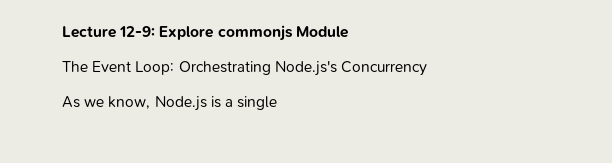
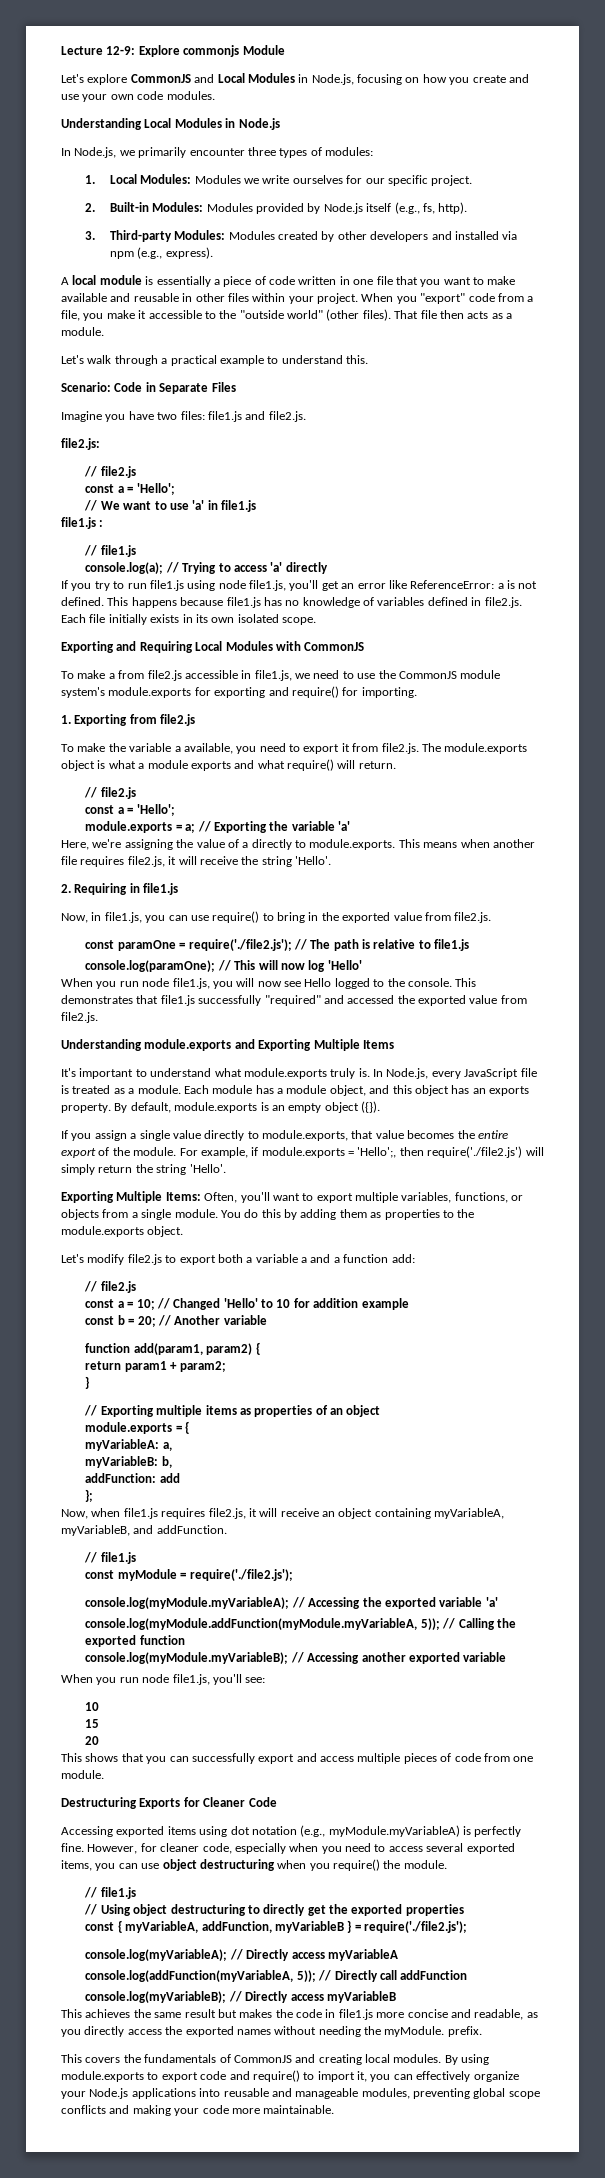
- The Event Loop: Orchestrating Node.js's Concurrency
- As we know, Node.js is a single
+ Let's explore CommonJS and Local Modules in Node.js, focusing on how you create and use your own code modules.
+ Understanding Local Modules in Node.js
+ In Node.js, we primarily encounter three types of modules:
+ 1. Local Modules: Modules we write ourselves for our specific project.
+ 2. Built-in Modules: Modules provided by Node.js itself (e.g., fs, http).
+ 3. Third-party Modules: Modules created by other developers and installed via npm (e.g., express).
+ A local module is essentially a piece of code written in one file that you want to make available and reusable in other files within your project. When you "export" code from a file, you make it accessible to the "outside world" (other files). That file then acts as a module.
+ Let's walk through a practical example to understand this.
+ Scenario: Code in Separate Files
+ Imagine you have two files: file1.js and file2.js.
+ file2.js:
+ // file2.js
+ const a = 'Hello';
+ // We want to use 'a' in file1.js
+ file1.js :
+ // file1.js
+ console.log(a); // Trying to access 'a' directly
+ If you try to run file1.js using node file1.js, you'll get an error like ReferenceError: a is not defined. This happens because file1.js has no knowledge of variables defined in file2.js. Each file initially exists in its own isolated scope.
+ Exporting and Requiring Local Modules with CommonJS
+ To make a from file2.js accessible in file1.js, we need to use the CommonJS module system's module.exports for exporting and require() for importing.
+ 1. Exporting from file2.js
+ To make the variable a available, you need to export it from file2.js. The module.exports object is what a module exports and what require() will return.
+ // file2.js
+ const a = 'Hello';
+ module.exports = a; // Exporting the variable 'a'
+ Here, we're assigning the value of a directly to module.exports. This means when another file requires file2.js, it will receive the string 'Hello'.
+ 2. Requiring in file1.js
+ Now, in file1.js, you can use require() to bring in the exported value from file2.js.
+ const paramOne = require('./file2.js'); // The path is relative to file1.js
+ console.log(paramOne); // This will now log 'Hello'
+ When you run node file1.js, you will now see Hello logged to the console. This demonstrates that file1.js successfully "required" and accessed the exported value from file2.js.
+ Understanding module.exports and Exporting Multiple Items
+ It's important to understand what module.exports truly is. In Node.js, every JavaScript file is treated as a module. Each module has a module object, and this object has an exports property. By default, module.exports is an empty object ({}).
+ If you assign a single value directly to module.exports, that value becomes the entire export of the module. For example, if module.exports = 'Hello';, then require('./file2.js') will simply return the string 'Hello'.
+ Exporting Multiple Items: Often, you'll want to export multiple variables, functions, or objects from a single module. You do this by adding them as properties to the module.exports object.
+ Let's modify file2.js to export both a variable a and a function add:
+ // file2.js
+ const a = 10; // Changed 'Hello' to 10 for addition example
+ const b = 20; // Another variable
+ function add(param1, param2) {
+ return param1 + param2;
+ }
+ // Exporting multiple items as properties of an object
+ module.exports = {
+ myVariableA: a,
+ myVariableB: b,
+ addFunction: add
+ };
+ Now, when file1.js requires file2.js, it will receive an object containing myVariableA, myVariableB, and addFunction.
+ // file1.js
+ const myModule = require('./file2.js');
+ console.log(myModule.myVariableA); // Accessing the exported variable 'a'
+ console.log(myModule.addFunction(myModule.myVariableA, 5)); // Calling the exported function
+ console.log(myModule.myVariableB); // Accessing another exported variable
+ When you run node file1.js, you'll see:
+ 10
+ 15
+ 20
+ This shows that you can successfully export and access multiple pieces of code from one module.
+ Destructuring Exports for Cleaner Code
+ Accessing exported items using dot notation (e.g., myModule.myVariableA) is perfectly fine. However, for cleaner code, especially when you need to access several exported items, you can use object destructuring when you require() the module.
+ // file1.js
+ // Using object destructuring to directly get the exported properties
+ const { myVariableA, addFunction, myVariableB } = require('./file2.js');
+ console.log(myVariableA); // Directly access myVariableA
+ console.log(addFunction(myVariableA, 5)); // Directly call addFunction
+ console.log(myVariableB); // Directly access myVariableB
+ This achieves the same result but makes the code in file1.js more concise and readable, as you directly access the exported names without needing the myModule. prefix.
+ This covers the fundamentals of CommonJS and creating local modules. By using module.exports to export code and require() to import it, you can effectively organize your Node.js applications into reusable and manageable modules, preventing global scope conflicts and making your code more maintainable.

